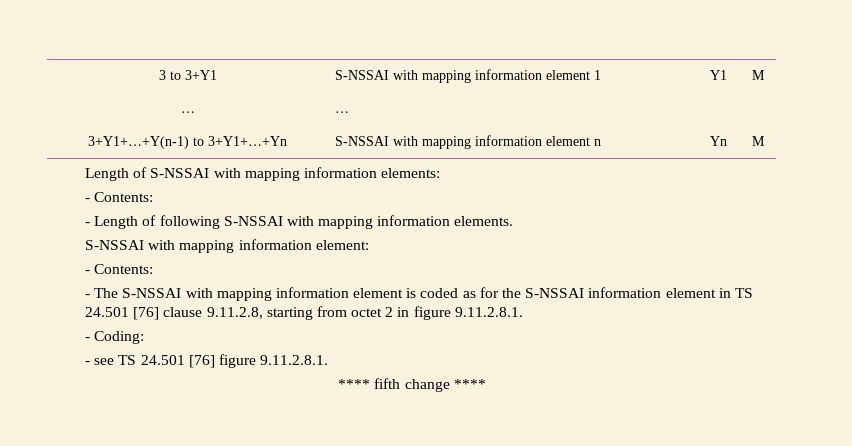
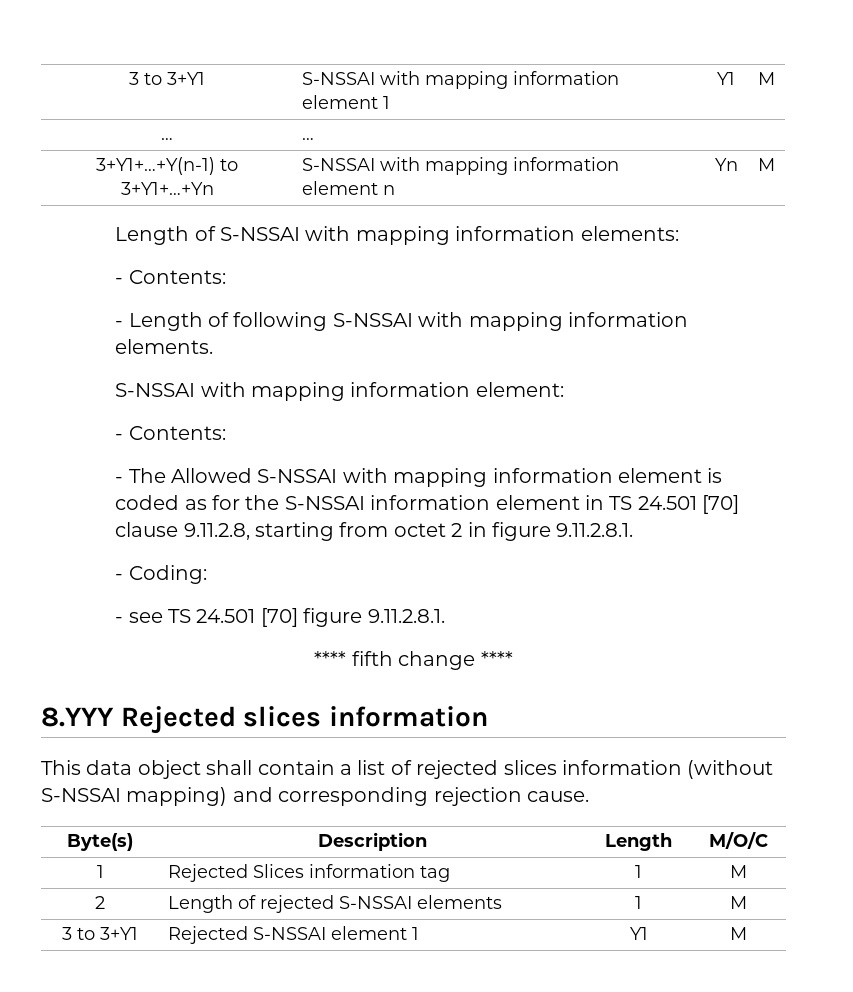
- - The S-NSSAI with mapping information element is coded as for the S-NSSAI information element in TS 24.501 [76] clause 9.11.2.8, starting from octet 2 in figure 9.11.2.8.1.
+ - The Allowed S-NSSAI with mapping information element is coded as for the S-NSSAI information element in TS 24.501 [70] clause 9.11.2.8, starting from octet 2 in figure 9.11.2.8.1.
- - see TS 24.501 [76] figure 9.11.2.8.1.
+ - see TS 24.501 [70] figure 9.11.2.8.1.
+ 8.YYY Rejected slices information
+ This data object shall contain a list of rejected slices information (without S-NSSAI mapping) and corresponding rejection cause.
+ Byte(s) | Description | Length | M/O/C
+ 1 | Rejected Slices information tag | 1 | M
+ 2 | Length of rejected S-NSSAI elements | 1 | M
+ 3 to 3+Y1 | Rejected S-NSSAI element 1 | Y1 | M

